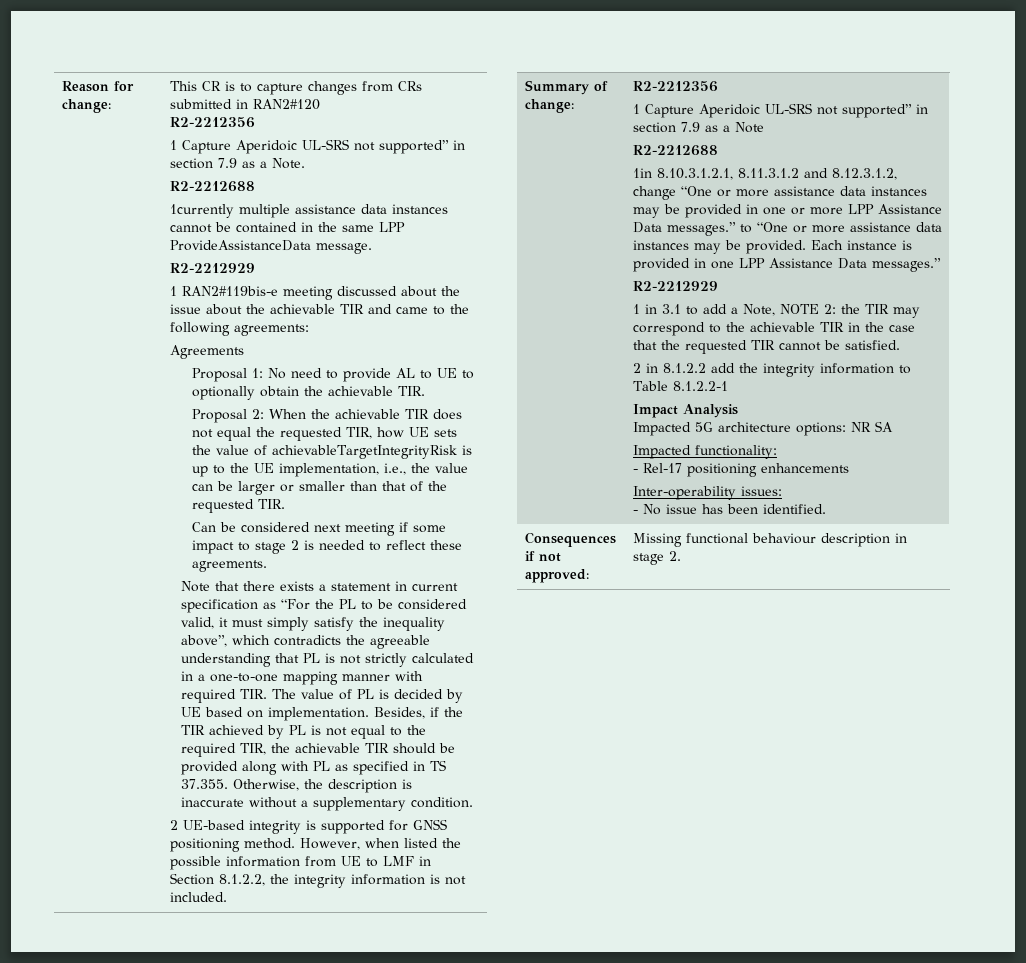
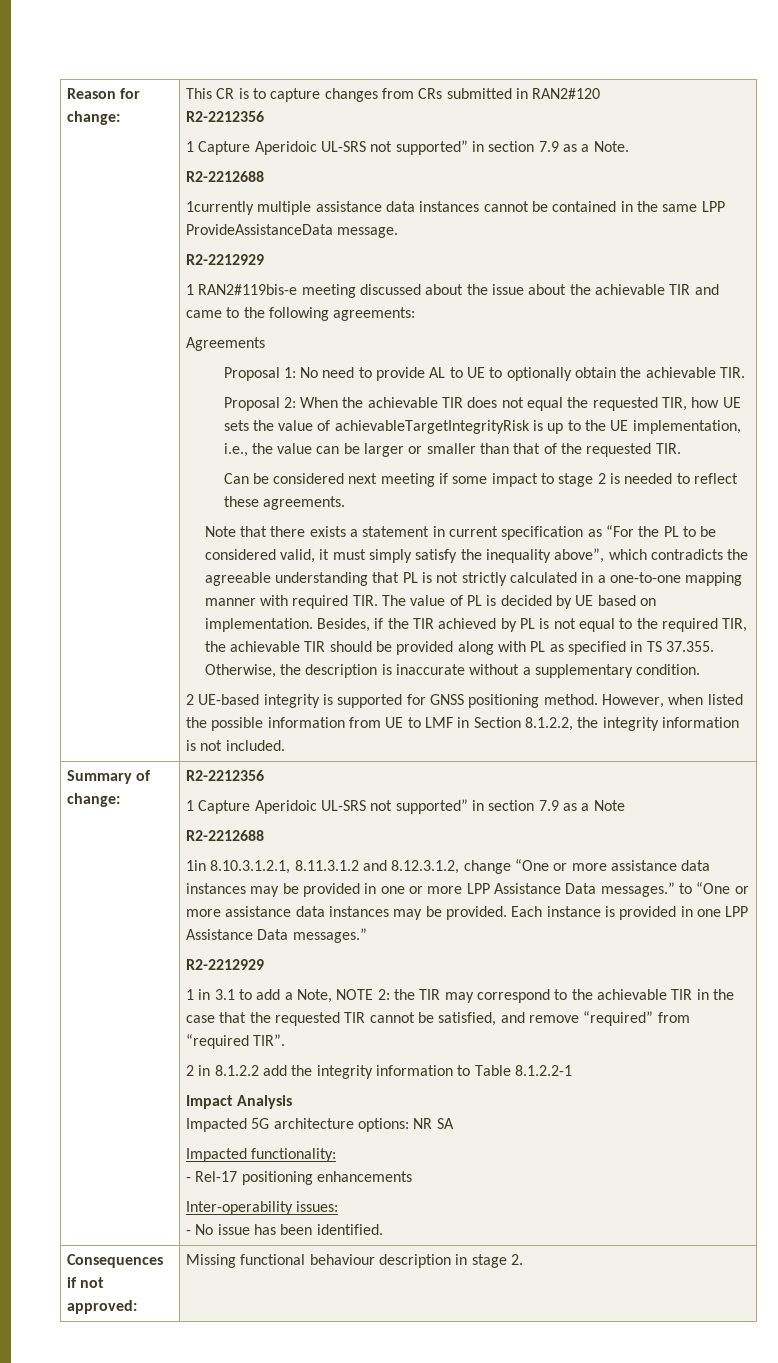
- 1 in 3.1 to add a Note, NOTE 2: the TIR may correspond to the achievable TIR in the case that the requested TIR cannot be satisfied.
+ 1 in 3.1 to add a Note, NOTE 2: the TIR may correspond to the achievable TIR in the case that the requested TIR cannot be satisfied, and remove “required” from “required TIR”.

